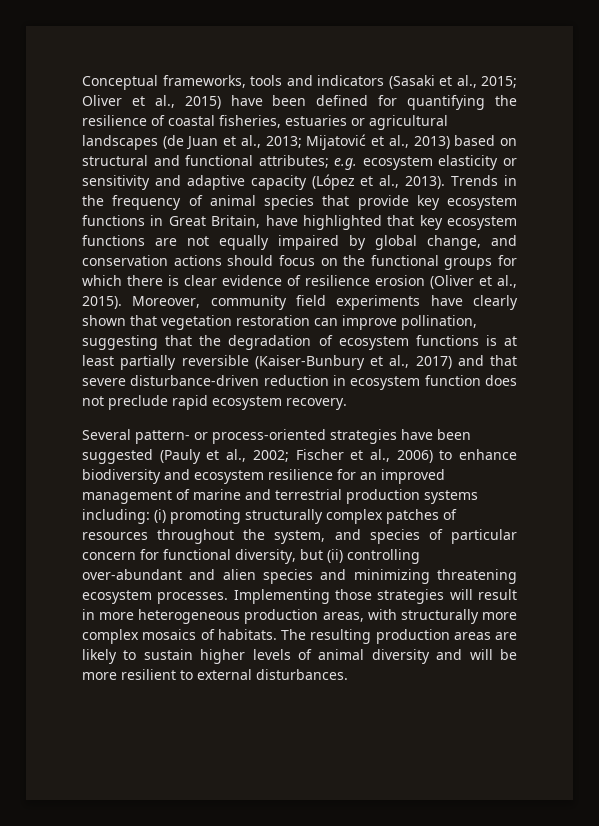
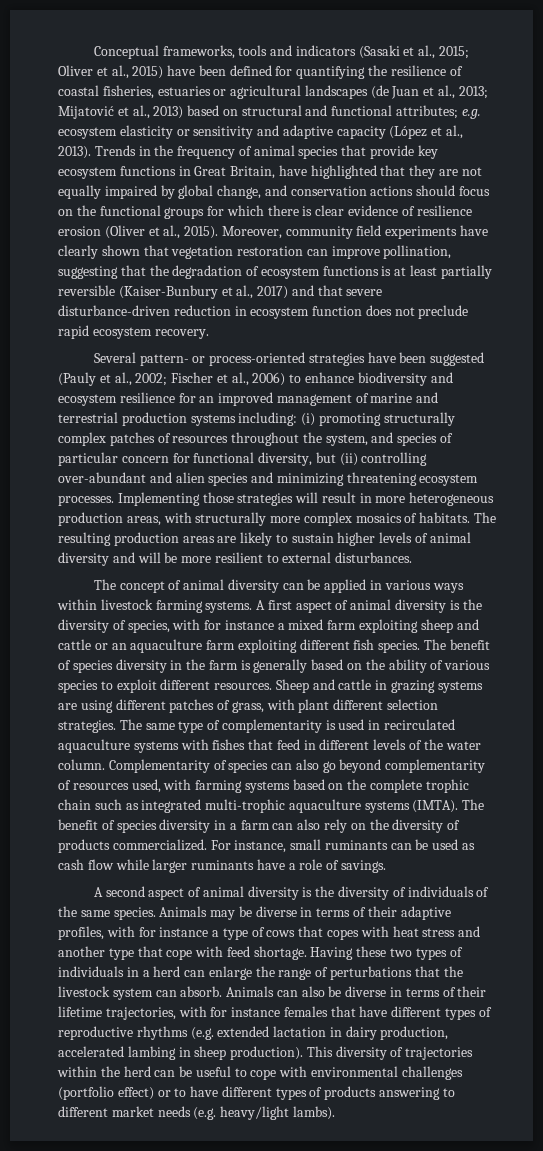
- Trends in the frequency of animal species that provide key ecosystem functions in Great Britain, have highlighted that key ecosystem functions are not equally impaired by global change, and conservation actions should focus on the functional groups for which there is clear evidence of resilience erosion (Oliver et al., 2015).
+ Trends in the frequency of animal species that provide key ecosystem functions in Great Britain, have highlighted that they are not equally impaired by global change, and conservation actions should focus on the functional groups for which there is clear evidence of resilience erosion (Oliver et al., 2015).
+ The concept of animal diversity can be applied in various ways within livestock farming systems. A first aspect of animal diversity is the diversity of species, with for instance a mixed farm exploiting sheep and cattle or an aquaculture farm exploiting different fish species. The benefit of species diversity in the farm is generally based on the ability of various species to exploit different resources. Sheep and cattle in grazing systems are using different patches of grass, with plant different selection strategies. The same type of complementarity is used in recirculated aquaculture systems with fishes that feed in different levels of the water column. Complementarity of species can also go beyond complementarity of resources used, with farming systems based on the complete trophic chain such as integrated multi-trophic aquaculture systems (IMTA). The benefit of species diversity in a farm can also rely on the diversity of products commercialized. For instance, small ruminants can be used as cash flow while larger ruminants have a role of savings.
+ A second aspect of animal diversity is the diversity of individuals of the same species. Animals may be diverse in terms of their adaptive profiles, with for instance a type of cows that copes with heat stress and another type that cope with feed shortage. Having these two types of individuals in a herd can enlarge the range of perturbations that the livestock system can absorb. Animals can also be diverse in terms of their lifetime trajectories, with for instance females that have different types of reproductive rhythms (e.g. extended lactation in dairy production, accelerated lambing in sheep production). This diversity of trajectories within the herd can be useful to cope with environmental challenges (portfolio effect) or to have different types of products answering to different market needs (e.g. heavy/light lambs).

